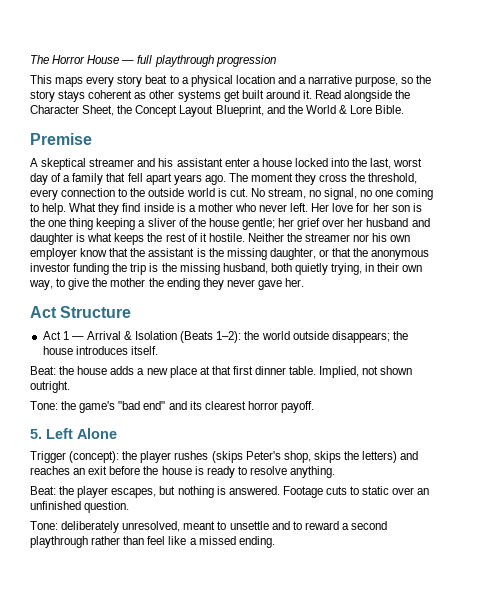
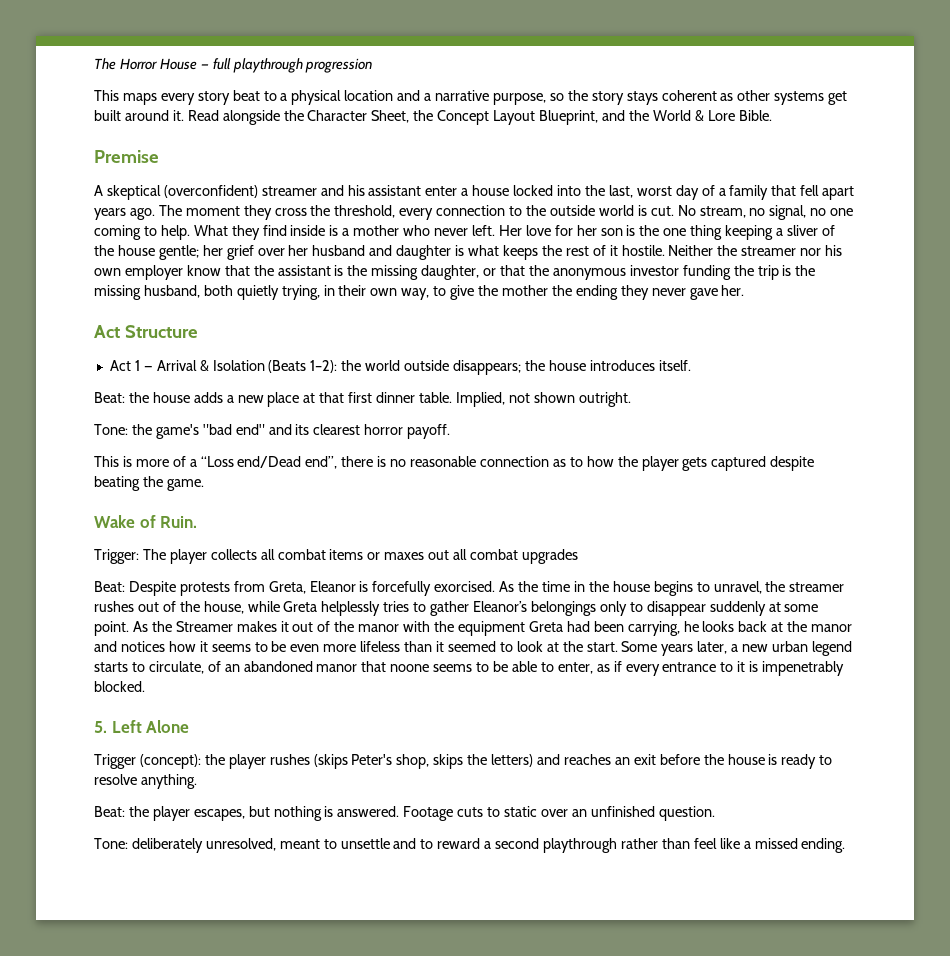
- A skeptical streamer and his assistant enter a house locked into the last, worst day of a family that fell apart years ago.
+ A skeptical (overconfident) streamer and his assistant enter a house locked into the last, worst day of a family that fell apart years ago.
+ This is more of a “Loss end/Dead end”, there is no reasonable connection as to how the player gets captured despite beating the game.
+ Wake of Ruin.
+ Trigger: The player collects all combat items or maxes out all combat upgrades
+ Beat: Despite protests from Greta, Eleanor is forcefully exorcised. As the time in the house begins to unravel, the streamer rushes out of the house, while Greta helplessly tries to gather Eleanor’s belongings only to disappear suddenly at some point. As the Streamer makes it out of the manor with the equipment Greta had been carrying, he looks back at the manor and notices how it seems to be even more lifeless than it seemed to look at the start. Some years later, a new urban legend starts to circulate, of an abandoned manor that noone seems to be able to enter, as if every entrance to it is impenetrably blocked.

